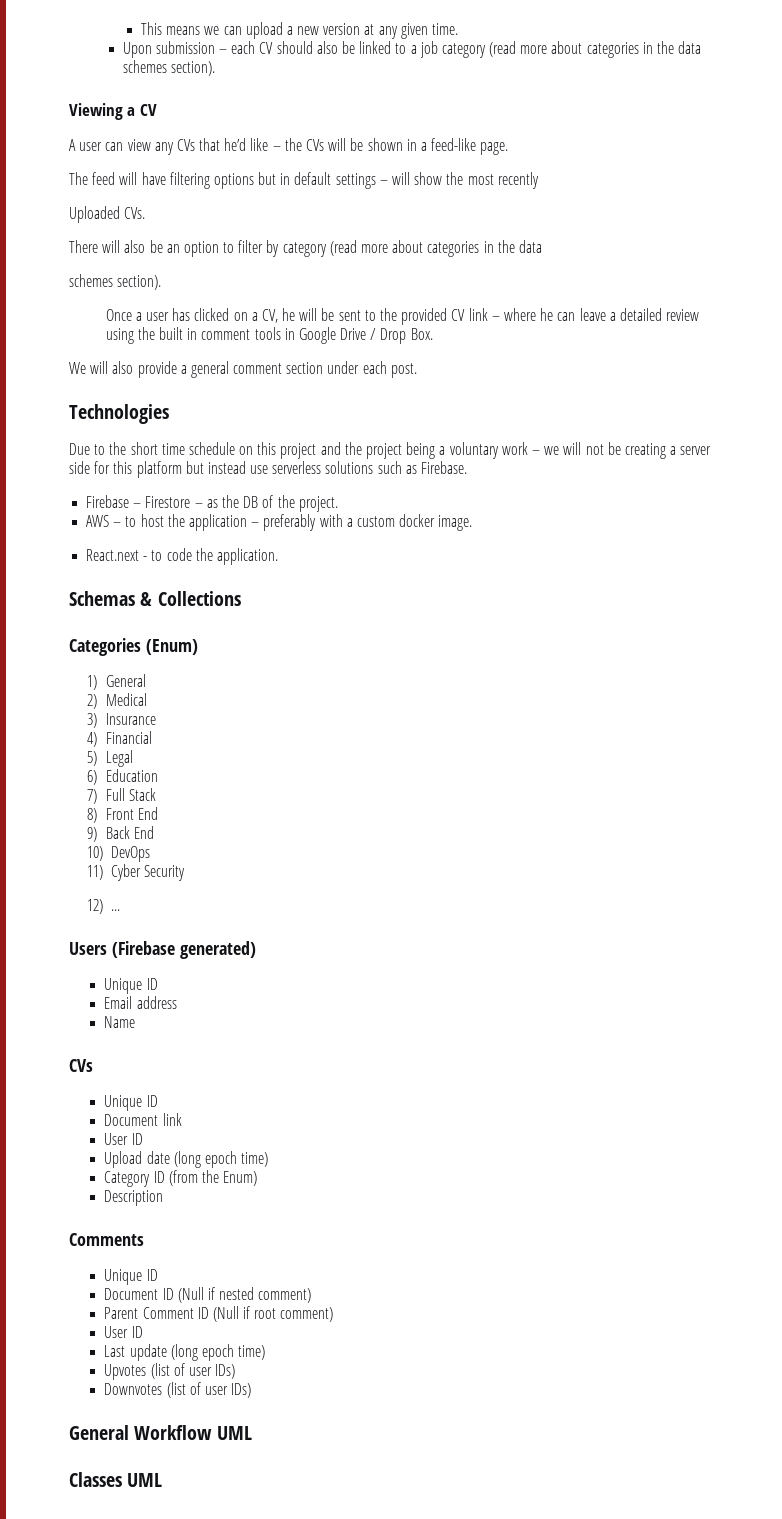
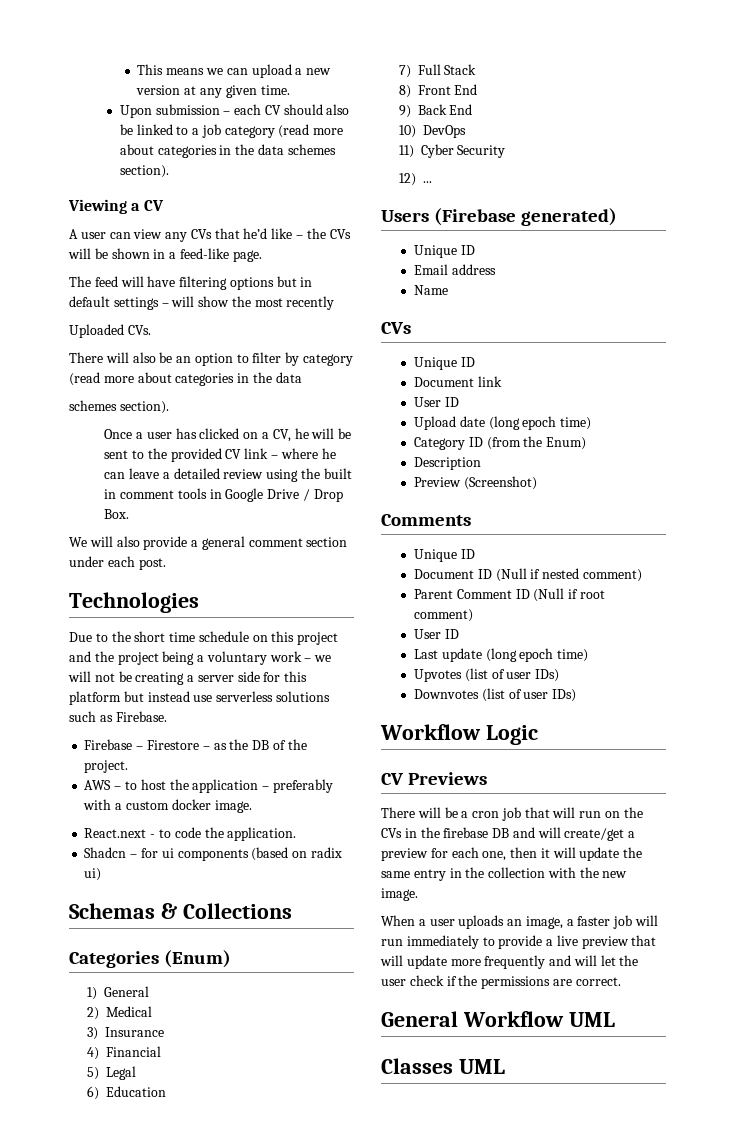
+ Shadcn – for ui components (based on radix ui)
+ Preview (Screenshot)
+ Workflow Logic
+ CV Previews
+ There will be a cron job that will run on the CVs in the firebase DB and will create/get a preview for each one, then it will update the same entry in the collection with the new image.
+ When a user uploads an image, a faster job will run immediately to provide a live preview that will update more frequently and will let the user check if the permissions are correct.

